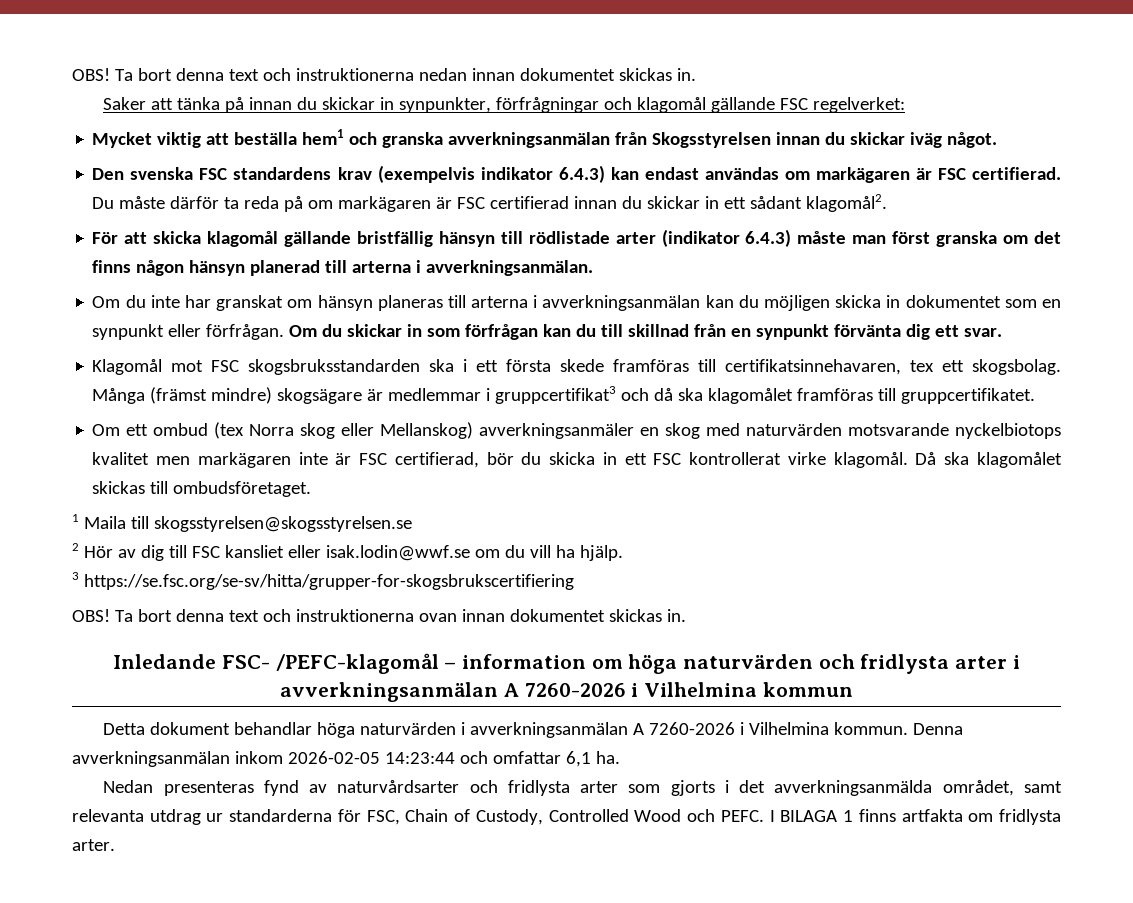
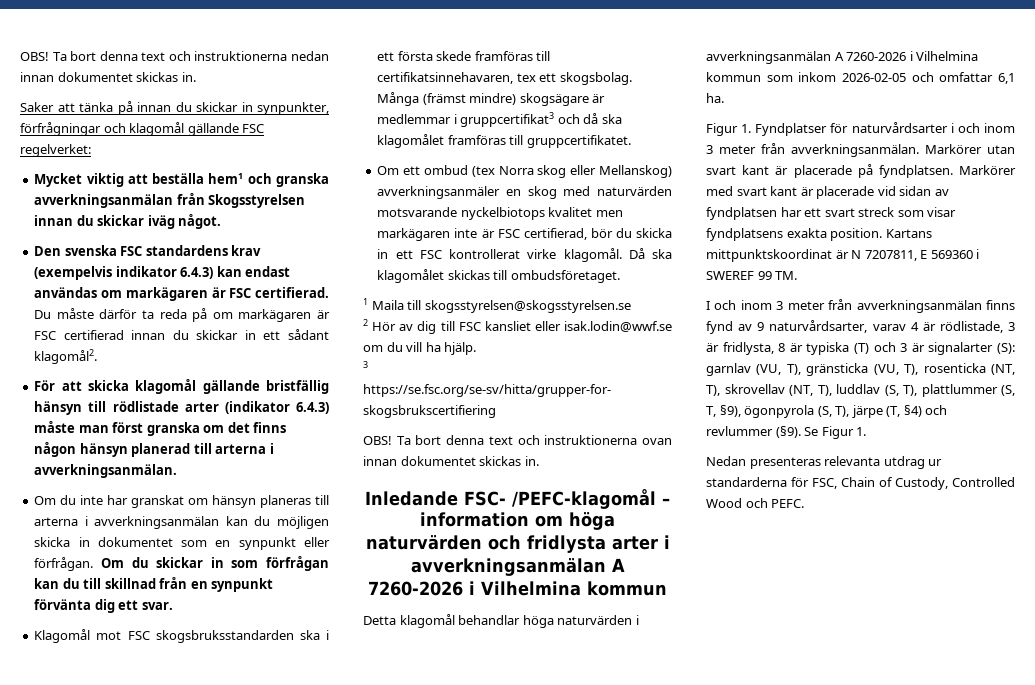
- Detta dokument behandlar höga naturvärden i avverkningsanmälan A 7260-2026 i Vilhelmina kommun. Denna avverkningsanmälan inkom 2026-02-05 14:23:44 och omfattar 6,1 ha.
+ Detta klagomål behandlar höga naturvärden i avverkningsanmälan A 7260-2026 i Vilhelmina kommun som inkom 2026-02-05 och omfattar 6,1 ha.
- Nedan presenteras fynd av naturvårdsarter och fridlysta arter som gjorts i det avverkningsanmälda området, samt relevanta utdrag ur standarderna för FSC, Chain of Custody, Controlled Wood och PEFC. I BILAGA 1 finns artfakta om fridlysta arter.
+ Figur 1. Fyndplatser för naturvårdsarter i och inom 3 meter från avverkningsanmälan. Markörer utan svart kant är placerade på fyndplatsen. Markörer med svart kant är placerade vid sidan av fyndplatsen har ett svart streck som visar fyndplatsens exakta position. Kartans mittpunktskoordinat är N 7207811, E 569360 i SWEREF 99 TM.
+ I och inom 3 meter från avverkningsanmälan finns fynd av 9 naturvårdsarter, varav 4 är rödlistade, 3 är fridlysta, 8 är typiska (T) och 3 är signalarter (S): garnlav (VU, T), gränsticka (VU, T), rosenticka (NT, T), skrovellav (NT, T), luddlav (S, T), plattlummer (S, T, §9), ögonpyrola (S, T), järpe (T, §4) och revlummer (§9). Se Figur 1.
+ Nedan presenteras relevanta utdrag ur standarderna för FSC, Chain of Custody, Controlled Wood och PEFC.

